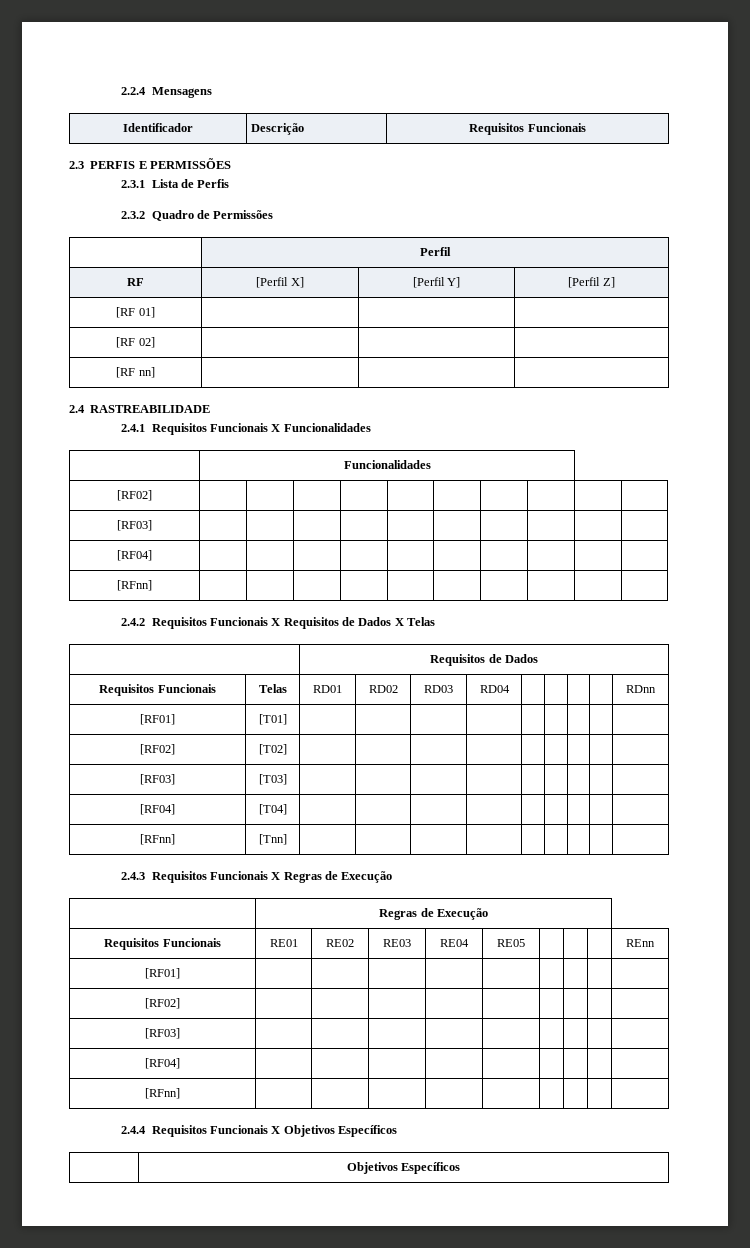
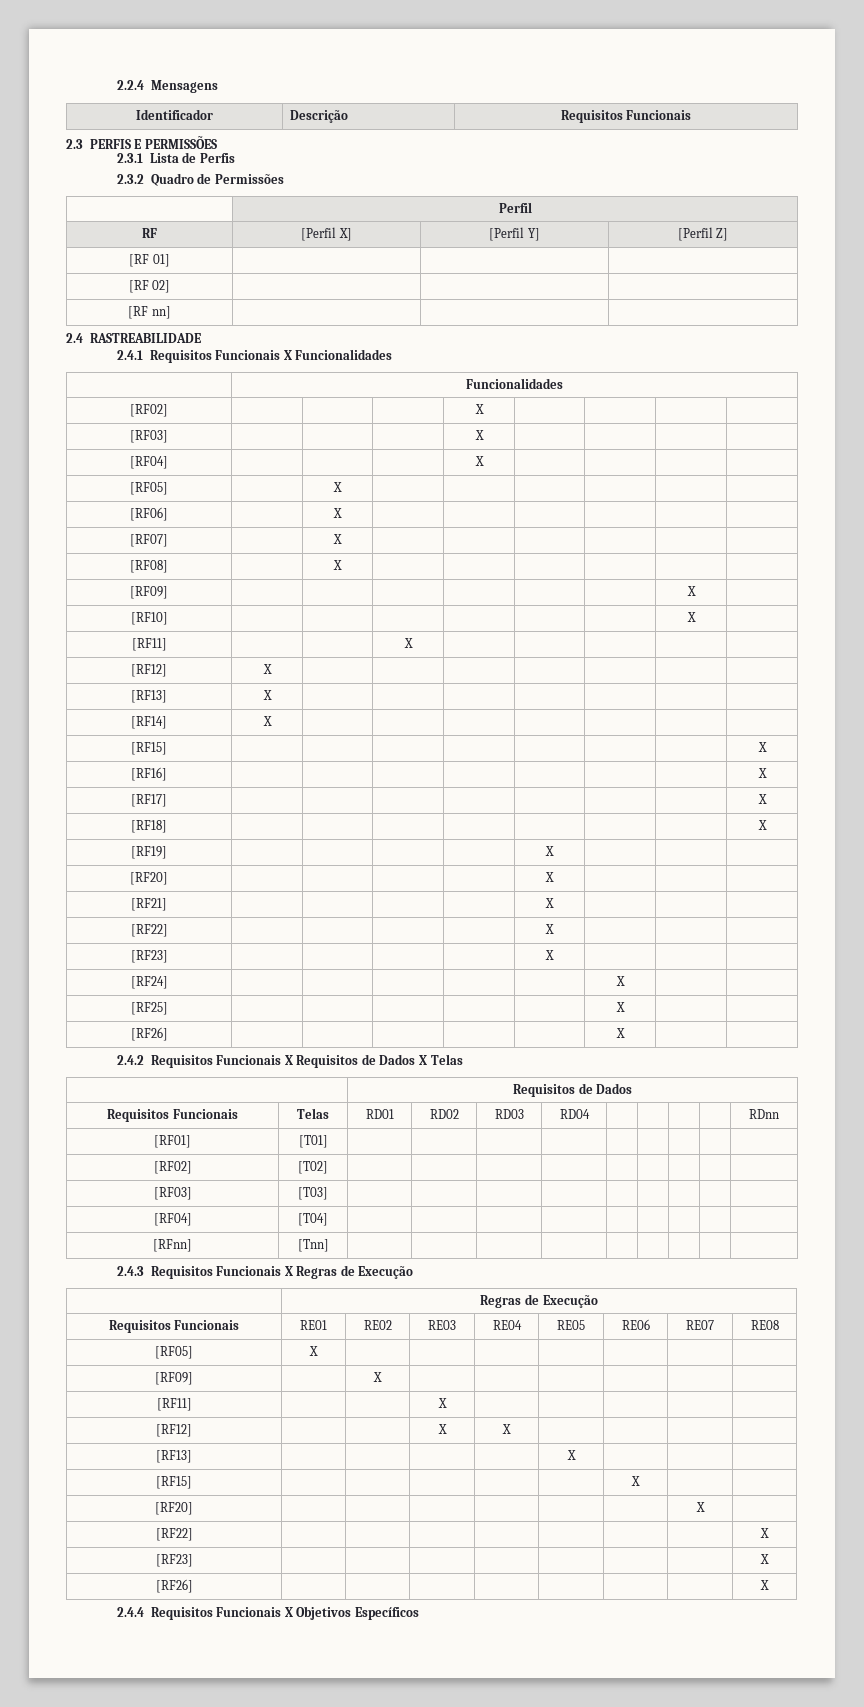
- [RF02] | | | | | | | | | |
- [RF03] | | | | | | | | | |
- [RF04] | | | | | | | | | |
- [RFnn] | | | | | | | | | |
+ [RF02] | | | | X | | | |
+ [RF03] | | | | X | | | |
+ [RF04] | | | | X | | | |
+ [RF05] | | X | | | | | |
+ [RF06] | | X | | | | | |
+ [RF07] | | X | | | | | |
+ [RF08] | | X | | | | | |
+ [RF09] | | | | | | | X |
+ [RF10] | | | | | | | X |
+ [RF11] | | | X | | | | |
+ [RF12] | X | | | | | | |
+ [RF13] | X | | | | | | |
+ [RF14] | X | | | | | | |
+ [RF15] | | | | | | | | X
+ [RF16] | | | | | | | | X
+ [RF17] | | | | | | | | X
+ [RF18] | | | | | | | | X
+ [RF19] | | | | | X | | |
+ [RF20] | | | | | X | | |
+ [RF21] | | | | | X | | |
+ [RF22] | | | | | X | | |
+ [RF23] | | | | | X | | |
+ [RF24] | | | | | | X | |
+ [RF25] | | | | | | X | |
+ [RF26] | | | | | | X | |
- Requisitos Funcionais | RE01 | RE02 | RE03 | RE04 | RE05 | | | | REnn
- [RF01] | | | | | | | | |
- [RF02] | | | | | | | | |
- [RF03] | | | | | | | | |
- [RF04] | | | | | | | | |
- [RFnn] | | | | | | | | |
+ Requisitos Funcionais | RE01 | RE02 | RE03 | RE04 | RE05 | RE06 | RE07 | RE08
+ [RF05] | X | | | | | | |
+ [RF09] | | X | | | | | |
+ [RF11] | | | X | | | | |
+ [RF12] | | | X | X | | | |
+ [RF13] | | | | | X | | |
+ [RF15] | | | | | | X | |
+ [RF20] | | | | | | | X |
+ [RF22] | | | | | | | | X
+ [RF23] | | | | | | | | X
+ [RF26] | | | | | | | | X
- | Objetivos Específicos

